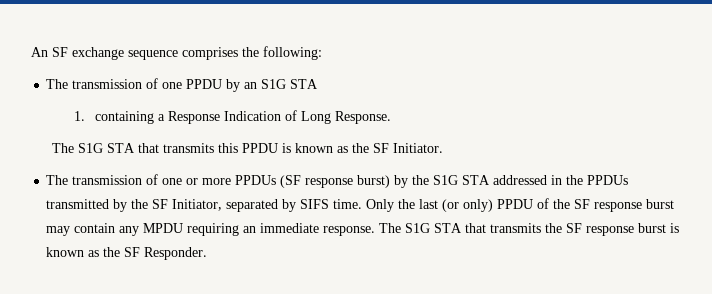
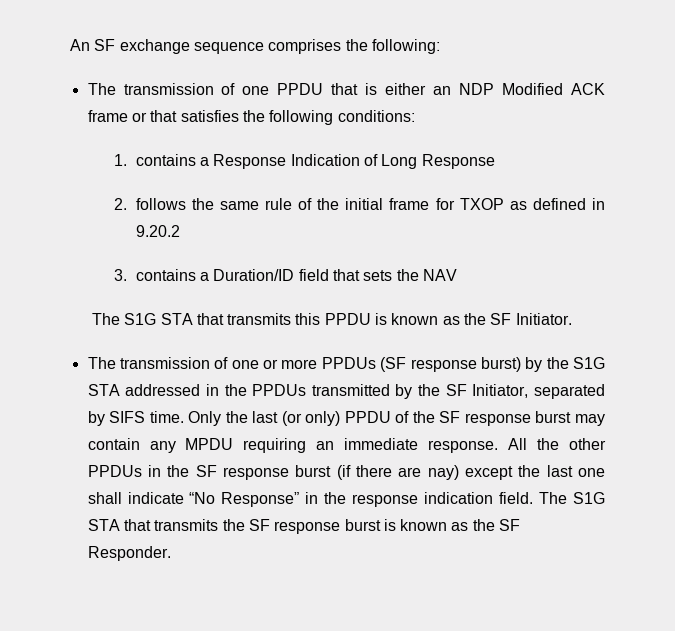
- The transmission of one PPDU by an S1G STA
+ The transmission of one PPDU that is either an NDP Modified ACK frame or that satisfies the following conditions:
- 1. containing a Response Indication of Long Response.
+ 1. contains a Response Indication of Long Response
+ 2. follows the same rule of the initial frame for TXOP as defined in 9.20.2
+ 3. contains a Duration/ID field that sets the NAV
+ All the other PPDUs in the SF response burst (if there are nay) except the last one shall indicate “No Response” in the response indication field.

